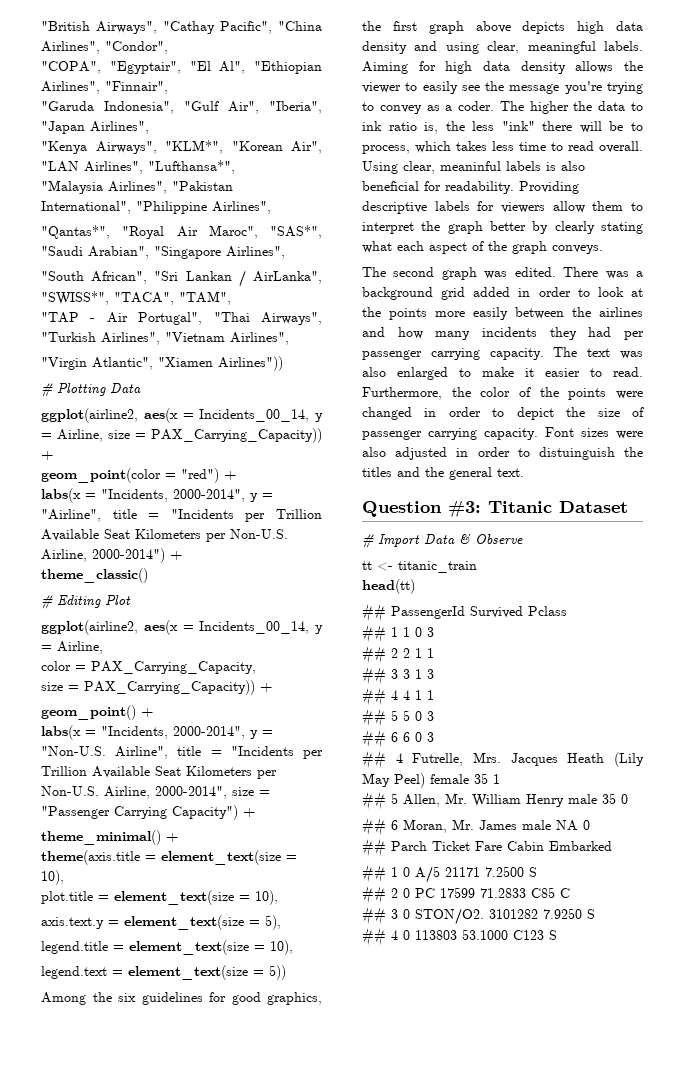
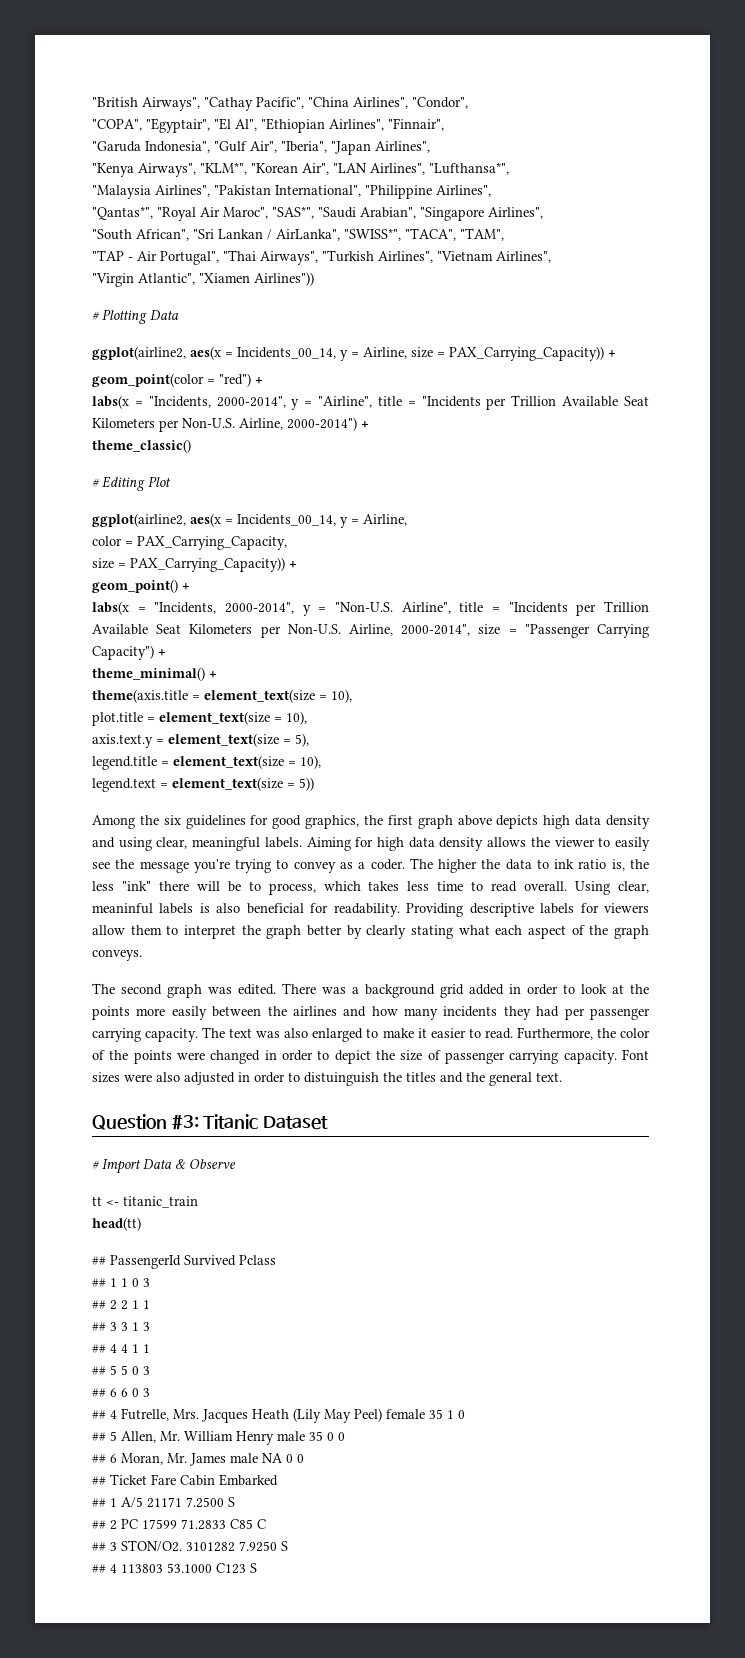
- ## 4 Futrelle, Mrs. Jacques Heath (Lily May Peel) female 35 1
+ ## 4 Futrelle, Mrs. Jacques Heath (Lily May Peel) female 35 1 0
- ## 5 Allen, Mr. William Henry male 35 0
+ ## 5 Allen, Mr. William Henry male 35 0 0
- ## 6 Moran, Mr. James male NA 0
- ## Parch Ticket Fare Cabin Embarked
+ ## 6 Moran, Mr. James male NA 0 0
+ ## Ticket Fare Cabin Embarked
- ## 1 0 A/5 21171 7.2500 S
+ ## 1 A/5 21171 7.2500 S
- ## 2 0 PC 17599 71.2833 C85 C
+ ## 2 PC 17599 71.2833 C85 C
- ## 3 0 STON/O2.
+ ## 3 STON/O2.
- ## 4 0 113803 53.1000 C123 S
+ ## 4 113803 53.1000 C123 S

